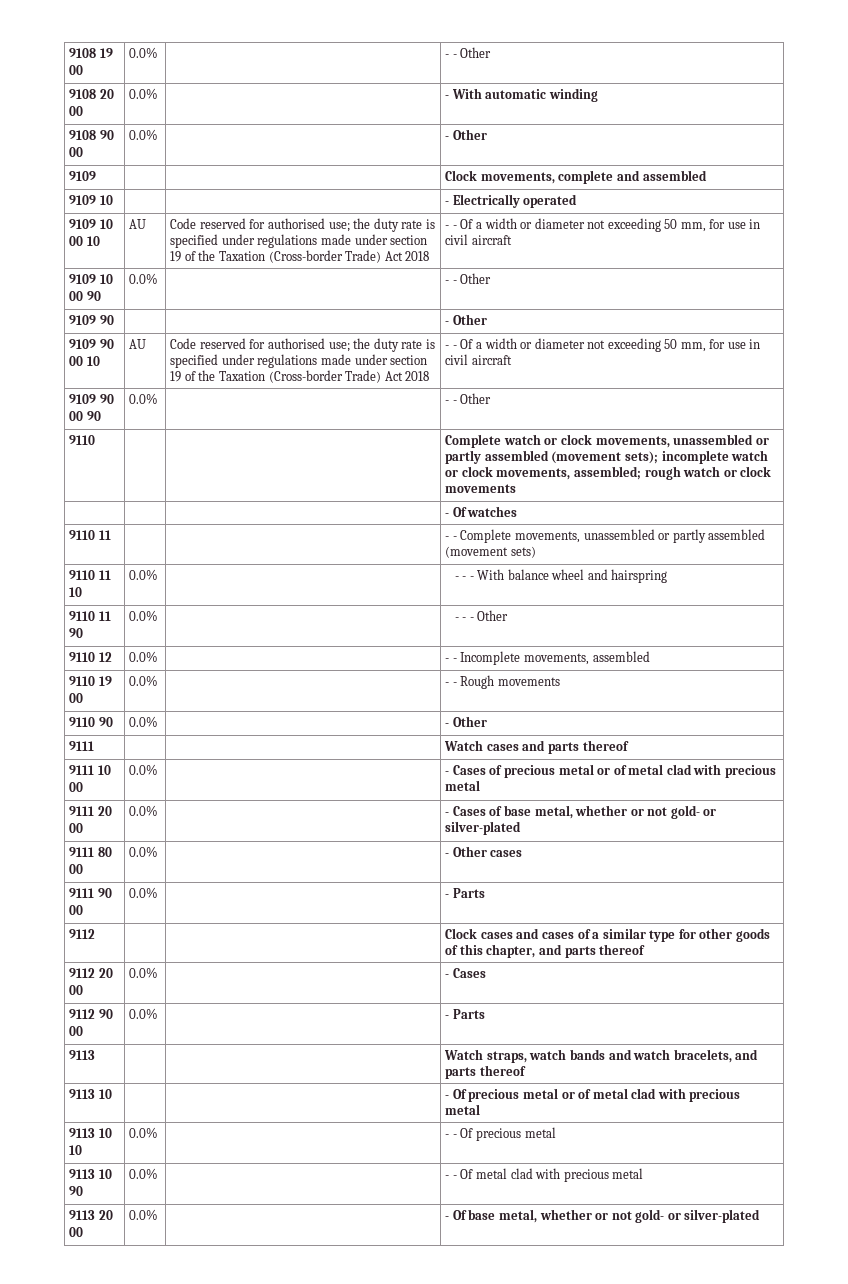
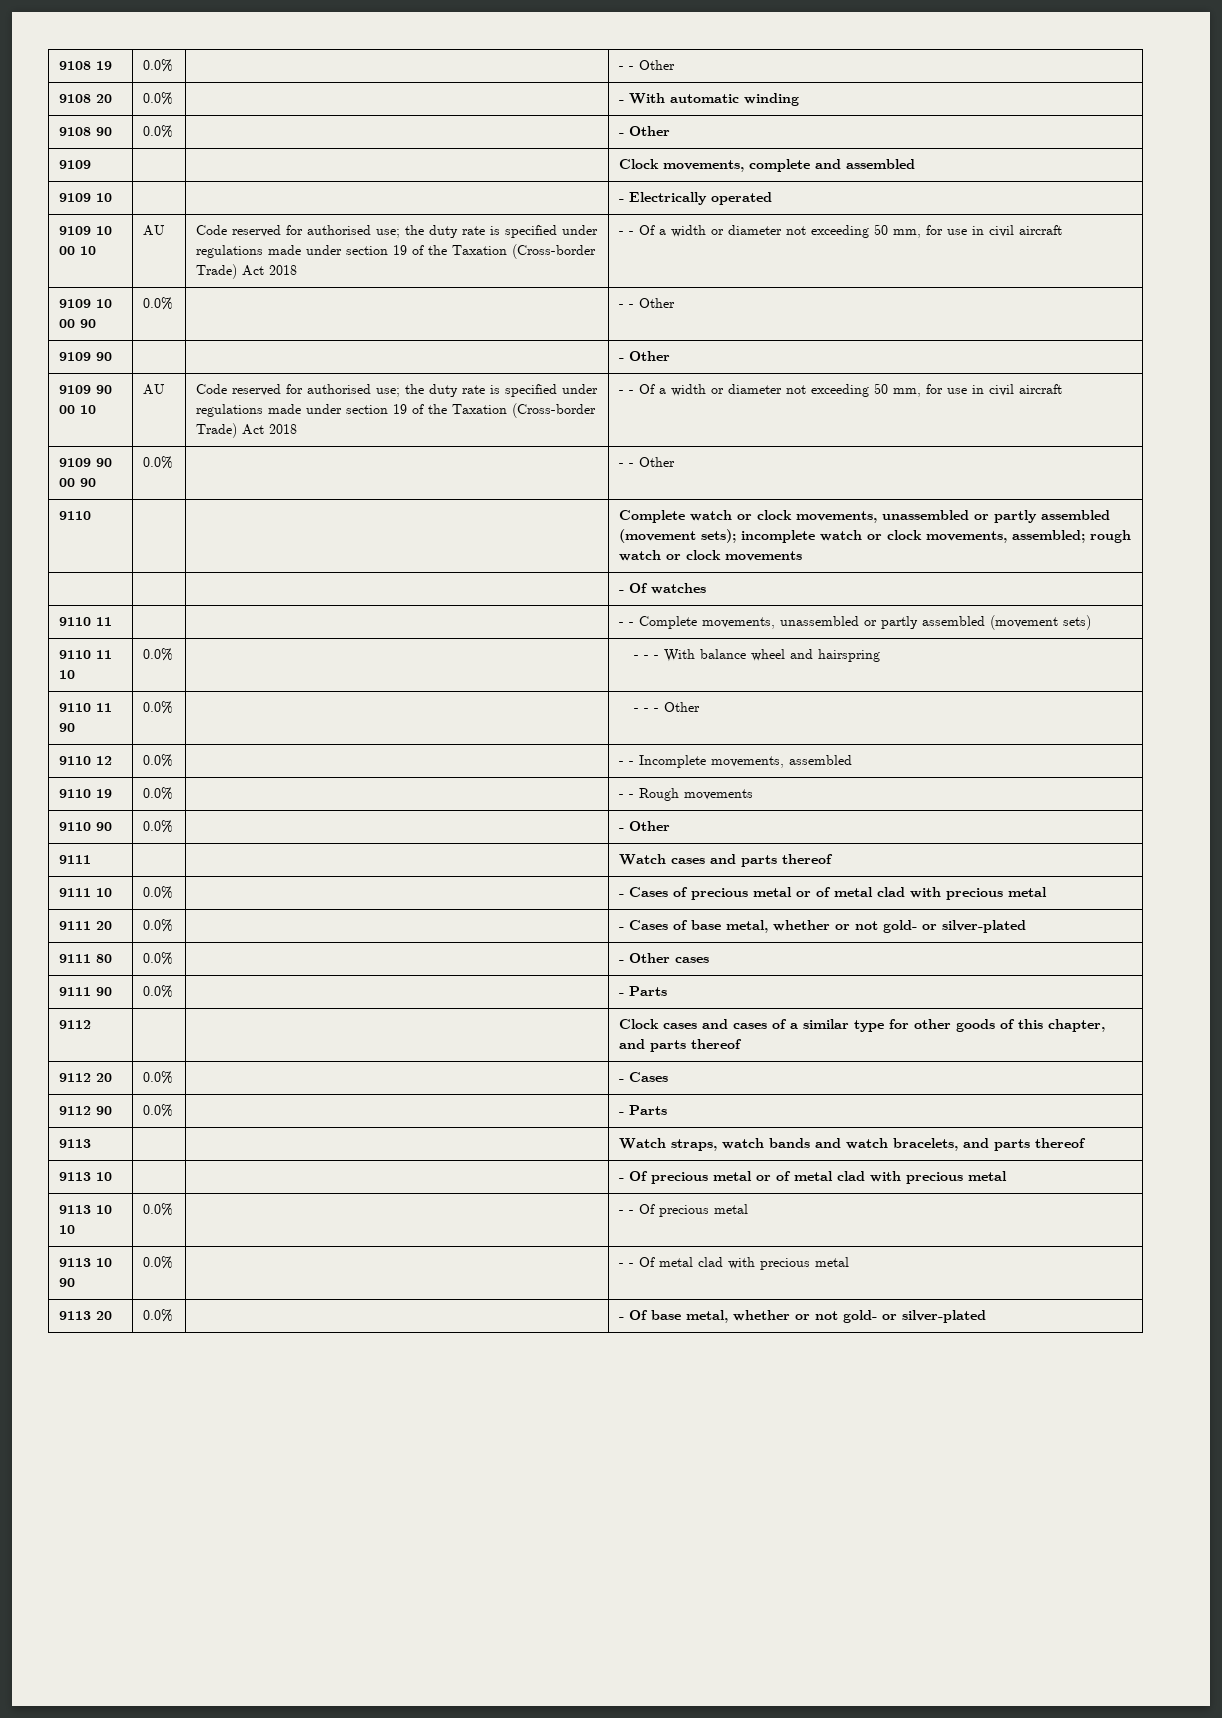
- 9108 19 00 | 0.0% | | - - Other
+ 9108 19 | 0.0% | | - - Other
- 9108 20 00 | 0.0% | | - With automatic winding
+ 9108 20 | 0.0% | | - With automatic winding
- 9108 90 00 | 0.0% | | - Other
+ 9108 90 | 0.0% | | - Other
- 9110 19 00 | 0.0% | | - - Rough movements
+ 9110 19 | 0.0% | | - - Rough movements
- 9111 10 00 | 0.0% | | - Cases of precious metal or of metal clad with precious metal
+ 9111 10 | 0.0% | | - Cases of precious metal or of metal clad with precious metal
- 9111 20 00 | 0.0% | | - Cases of base metal, whether or not gold- or silver-plated
+ 9111 20 | 0.0% | | - Cases of base metal, whether or not gold- or silver-plated
- 9111 80 00 | 0.0% | | - Other cases
+ 9111 80 | 0.0% | | - Other cases
- 9111 90 00 | 0.0% | | - Parts
+ 9111 90 | 0.0% | | - Parts
- 9112 20 00 | 0.0% | | - Cases
+ 9112 20 | 0.0% | | - Cases
- 9112 90 00 | 0.0% | | - Parts
+ 9112 90 | 0.0% | | - Parts
- 9113 20 00 | 0.0% | | - Of base metal, whether or not gold- or silver-plated
+ 9113 20 | 0.0% | | - Of base metal, whether or not gold- or silver-plated

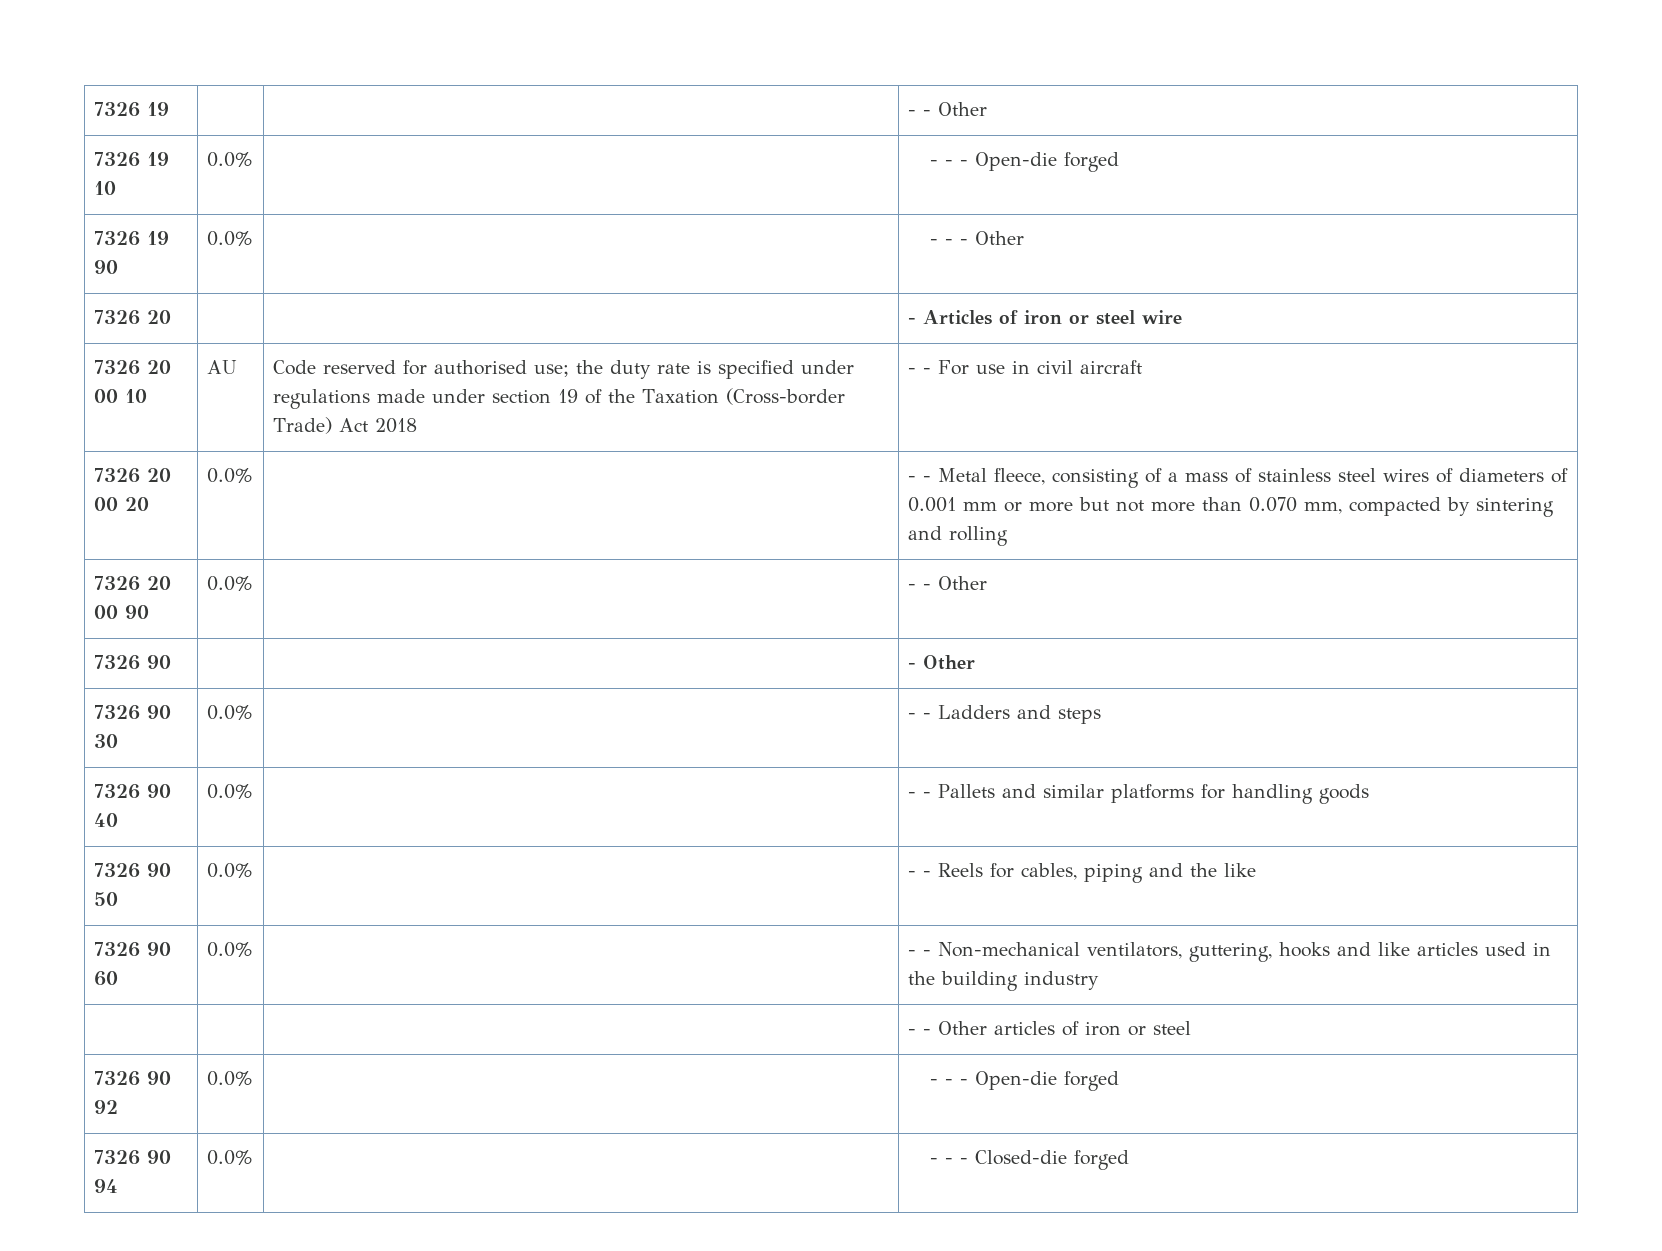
- 9108 19 | 0.0% | | - - Other
- 9108 20 | 0.0% | | - With automatic winding
- 9108 90 | 0.0% | | - Other
- 9109 | | | Clock movements, complete and assembled
- 9109 10 | | | - Electrically operated
- 9109 10 00 10 | AU | Code reserved for authorised use; the duty rate is specified under regulations made under section 19 of the Taxation (Cross-border Trade) Act 2018 | - - Of a width or diameter not exceeding 50 mm, for use in civil aircraft
- 9109 10 00 90 | 0.0% | | - - Other
- 9109 90 | | | - Other
+ 7326 19 | | | - - Other
+ 7326 19 10 | 0.0% | | - - - Open-die forged
+ 7326 19 90 | 0.0% | | - - - Other
+ 7326 20 | | | - Articles of iron or steel wire
+ 7326 20 00 10 | AU | Code reserved for authorised use; the duty rate is specified under regulations made under section 19 of the Taxation (Cross-border Trade) Act 2018 | - - For use in civil aircraft
+ 7326 20 00 20 | 0.0% | | - - Metal fleece, consisting of a mass of stainless steel wires of diameters of 0.001 mm or more but not more than 0.070 mm, compacted by sintering and rolling
+ 7326 20 00 90 | 0.0% | | - - Other
+ 7326 90 | | | - Other
- 9109 90 00 10 | AU | Code reserved for authorised use; the duty rate is specified under regulations made under section 19 of the Taxation (Cross-border Trade) Act 2018 | - - Of a width or diameter not exceeding 50 mm, for use in civil aircraft
- 9109 90 00 90 | 0.0% | | - - Other
- 9110 | | | Complete watch or clock movements, unassembled or partly assembled (movement sets); incomplete watch or clock movements, assembled; rough watch or clock movements
- | | | - Of watches
- 9110 11 | | | - - Complete movements, unassembled or partly assembled (movement sets)
- 9110 11 10 | 0.0% | | - - - With balance wheel and hairspring
- 9110 11 90 | 0.0% | | - - - Other
- 9110 12 | 0.0% | | - - Incomplete movements, assembled
- 9110 19 | 0.0% | | - - Rough movements
- 9110 90 | 0.0% | | - Other
- 9111 | | | Watch cases and parts thereof
- 9111 10 | 0.0% | | - Cases of precious metal or of metal clad with precious metal
- 9111 20 | 0.0% | | - Cases of base metal, whether or not gold- or silver-plated
- 9111 80 | 0.0% | | - Other cases
- 9111 90 | 0.0% | | - Parts
- 9112 | | | Clock cases and cases of a similar type for other goods of this chapter, and parts thereof
- 9112 20 | 0.0% | | - Cases
- 9112 90 | 0.0% | | - Parts
- 9113 | | | Watch straps, watch bands and watch bracelets, and parts thereof
- 9113 10 | | | - Of precious metal or of metal clad with precious metal
- 9113 10 10 | 0.0% | | - - Of precious metal
- 9113 10 90 | 0.0% | | - - Of metal clad with precious metal
- 9113 20 | 0.0% | | - Of base metal, whether or not gold- or silver-plated
+ 7326 90 30 | 0.0% | | - - Ladders and steps
+ 7326 90 40 | 0.0% | | - - Pallets and similar platforms for handling goods
+ 7326 90 50 | 0.0% | | - - Reels for cables, piping and the like
+ 7326 90 60 | 0.0% | | - - Non-mechanical ventilators, guttering, hooks and like articles used in the building industry
+ | | | - - Other articles of iron or steel
+ 7326 90 92 | 0.0% | | - - - Open-die forged
+ 7326 90 94 | 0.0% | | - - - Closed-die forged

